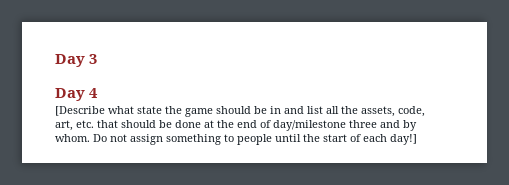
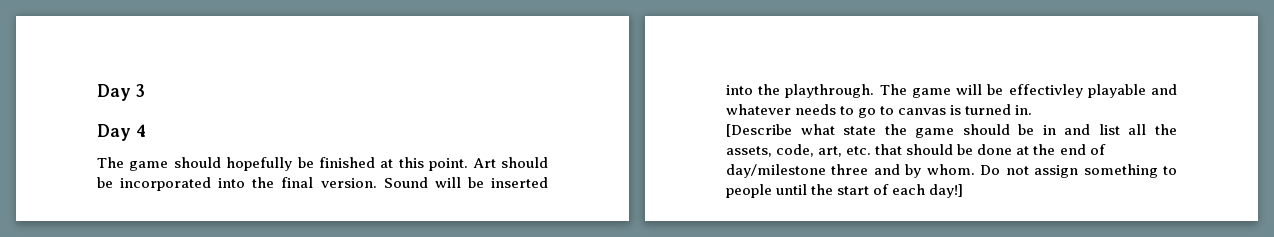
+ The game should hopefully be finished at this point. Art should be incorporated into the final version. Sound will be inserted into the playthrough. The game will be effectivley playable and whatever needs to go to canvas is turned in.

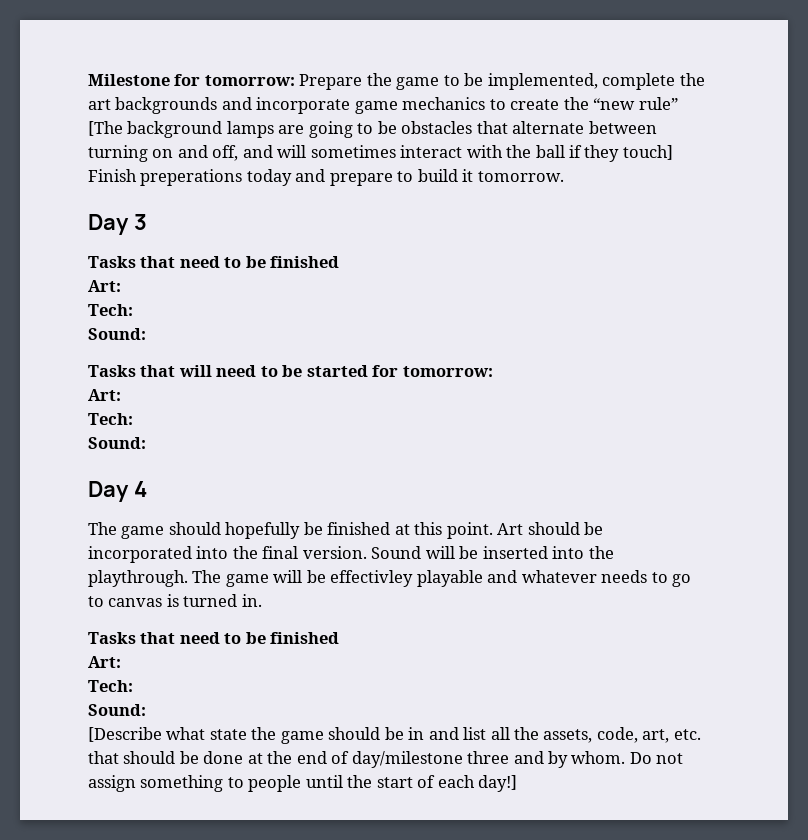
+ Milestone for tomorrow: Prepare the game to be implemented, complete the art backgrounds and incorporate game mechanics to create the “new rule” [The background lamps are going to be obstacles that alternate between turning on and off, and will sometimes interact with the ball if they touch] Finish preperations today and prepare to build it tomorrow.
  Day 3
+ Tasks that need to be finished
+ Art:
+ Tech:
+ Sound:
+ Tasks that will need to be started for tomorrow:
+ Art:
+ Tech:
+ Sound:
  The game will be effectivley playable and whatever needs to go to canvas is turned in.
+ Tasks that need to be finished
+ Art:
+ Tech:
+ Sound:

